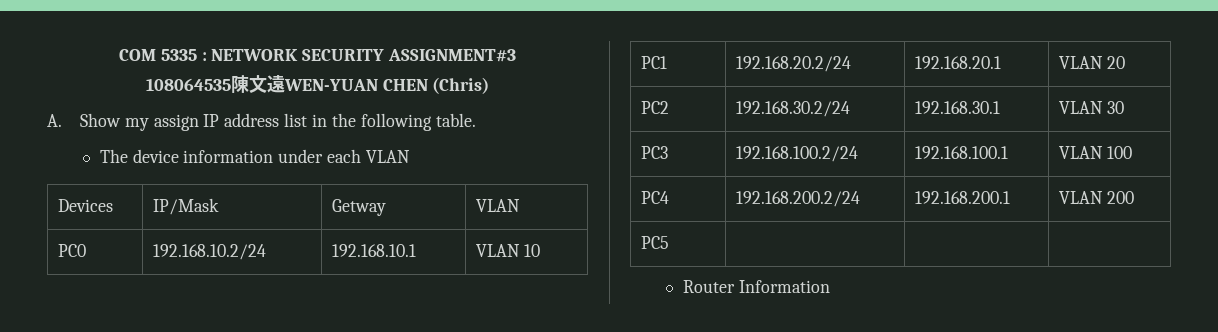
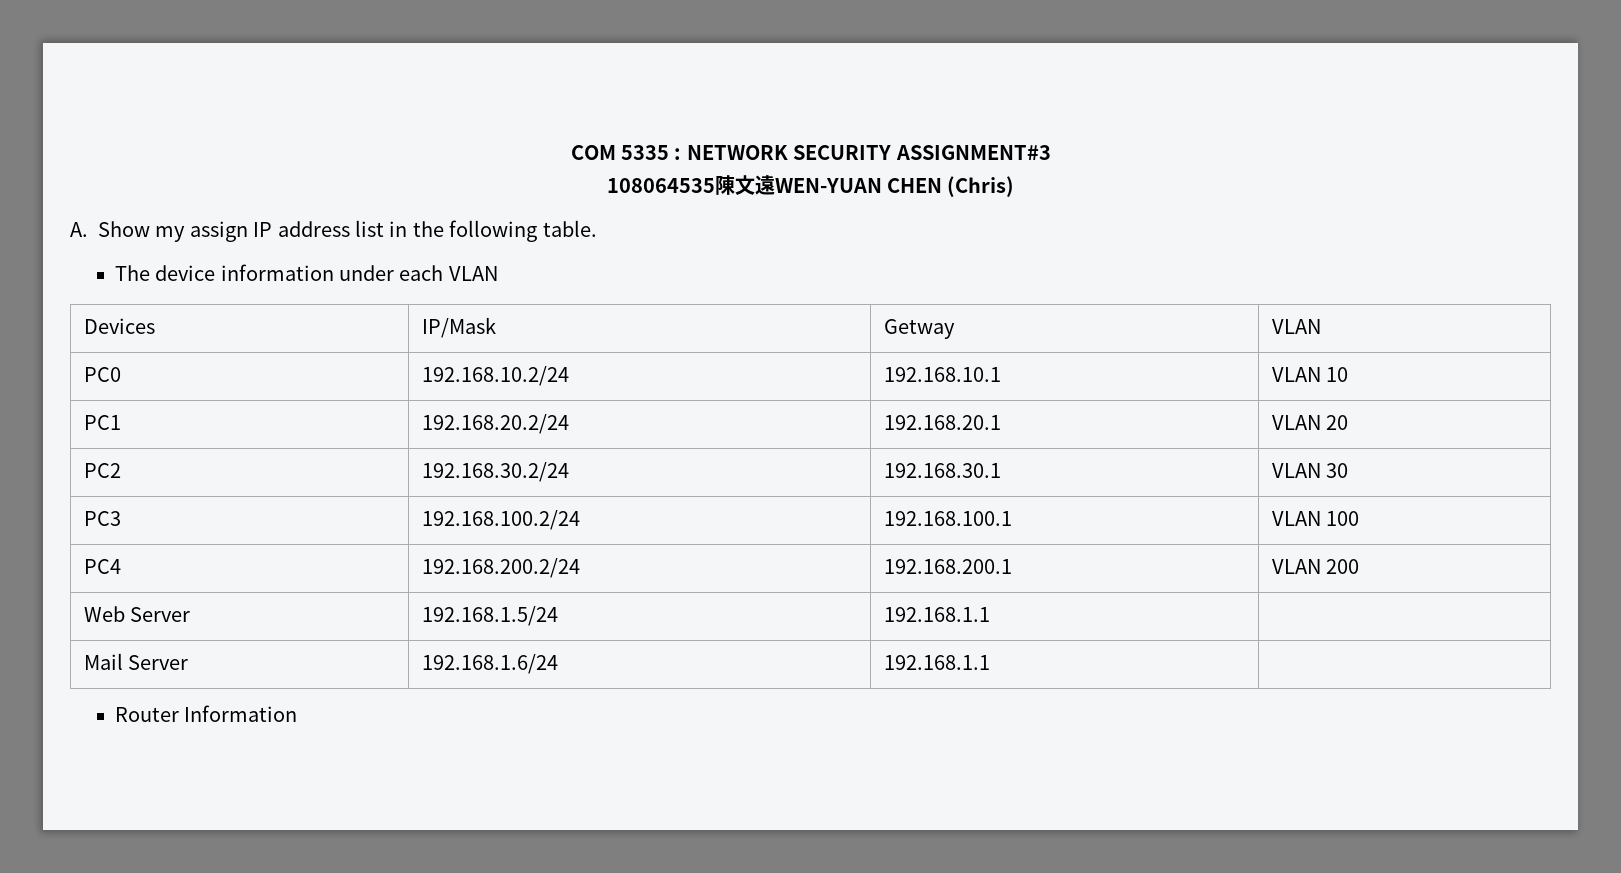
- PC5 | | |
+ Web Server | 192.168.1.5/24 | 192.168.1.1 |
+ Mail Server | 192.168.1.6/24 | 192.168.1.1 |

